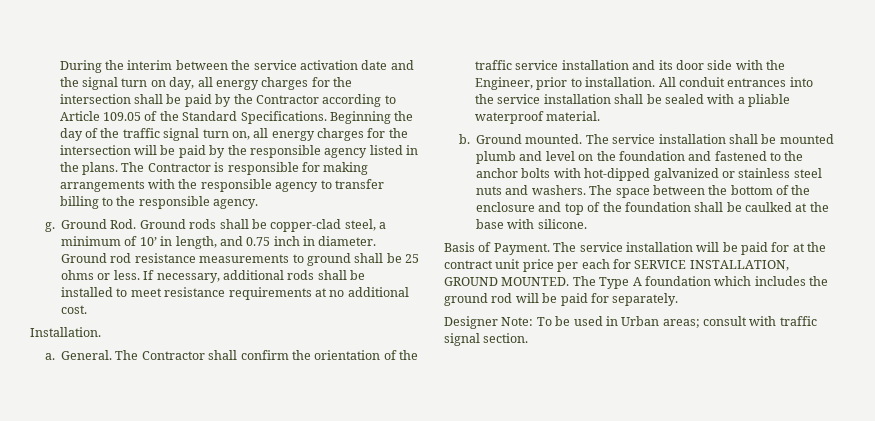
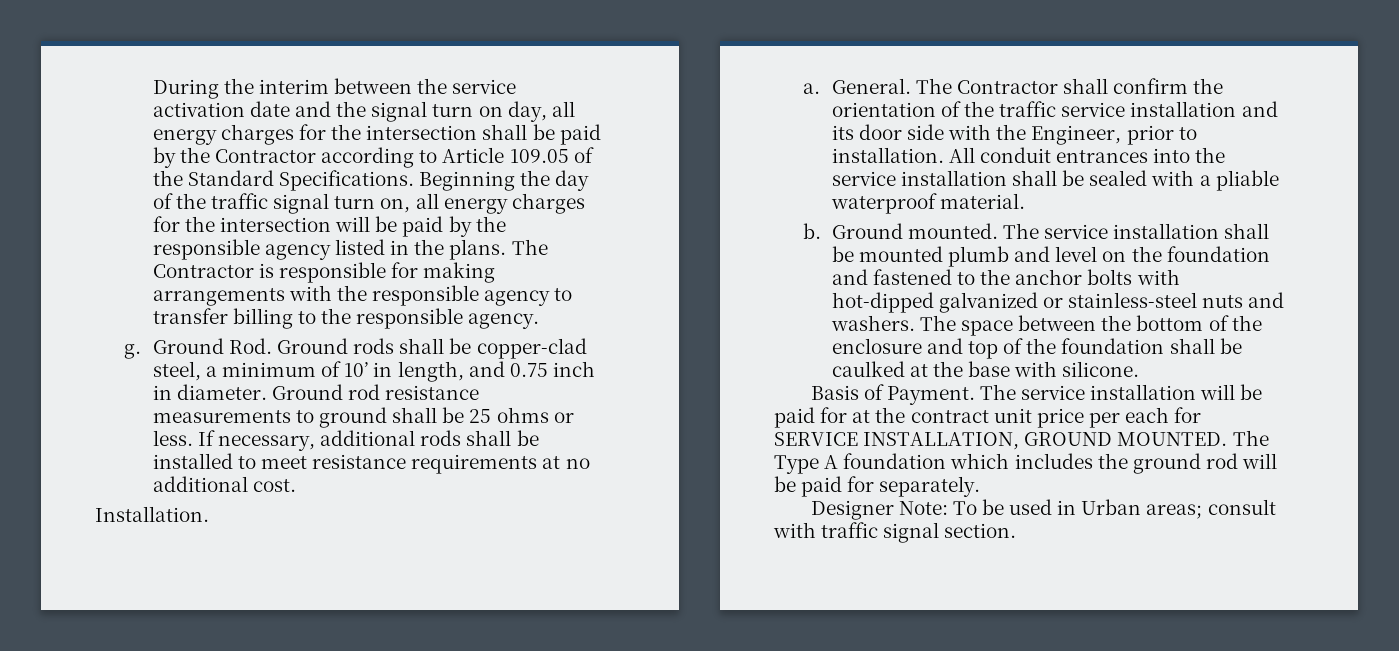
- The service installation shall be mounted plumb and level on the foundation and fastened to the anchor bolts with hot-dipped galvanized or stainless steel nuts and washers.
+ The service installation shall be mounted plumb and level on the foundation and fastened to the anchor bolts with hot-dipped galvanized or stainless-steel nuts and washers.

